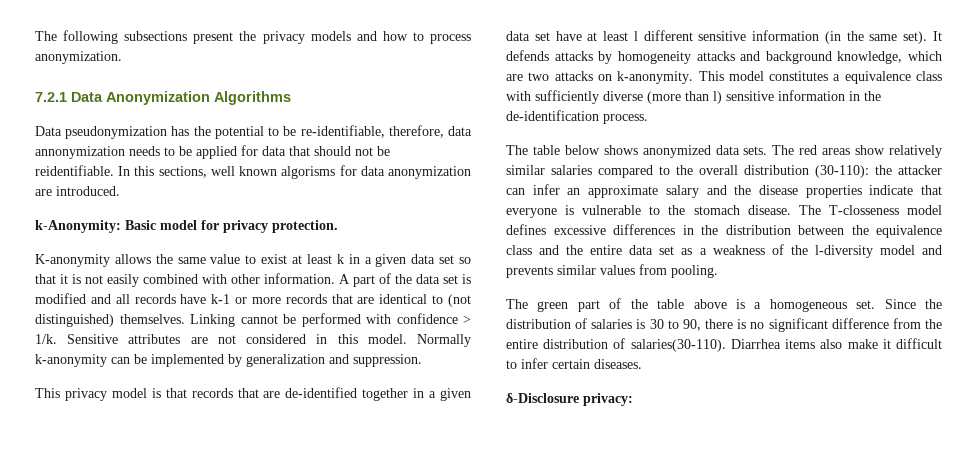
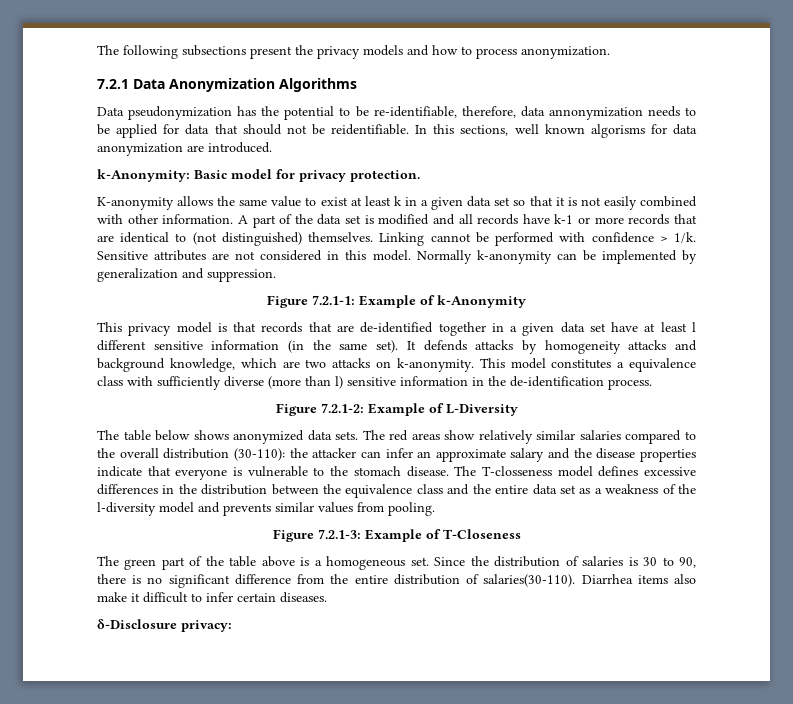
+ Figure 7.2.1-1: Example of k-Anonymity
+ Figure 7.2.1-2: Example of L-Diversity
+ Figure 7.2.1-3: Example of T-Closeness

